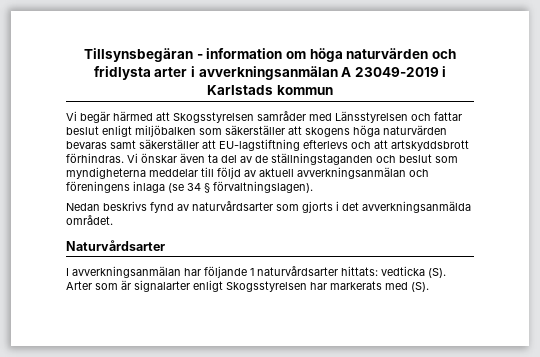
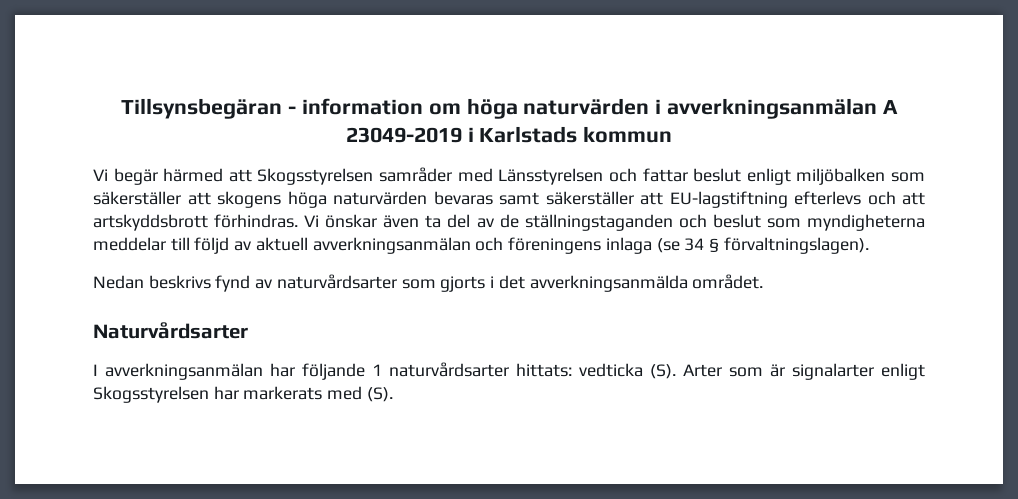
- Tillsynsbegäran - information om höga naturvärden och fridlysta arter i avverkningsanmälan A 23049-2019 i Karlstads kommun
+ Tillsynsbegäran - information om höga naturvärden i avverkningsanmälan A 23049-2019 i Karlstads kommun

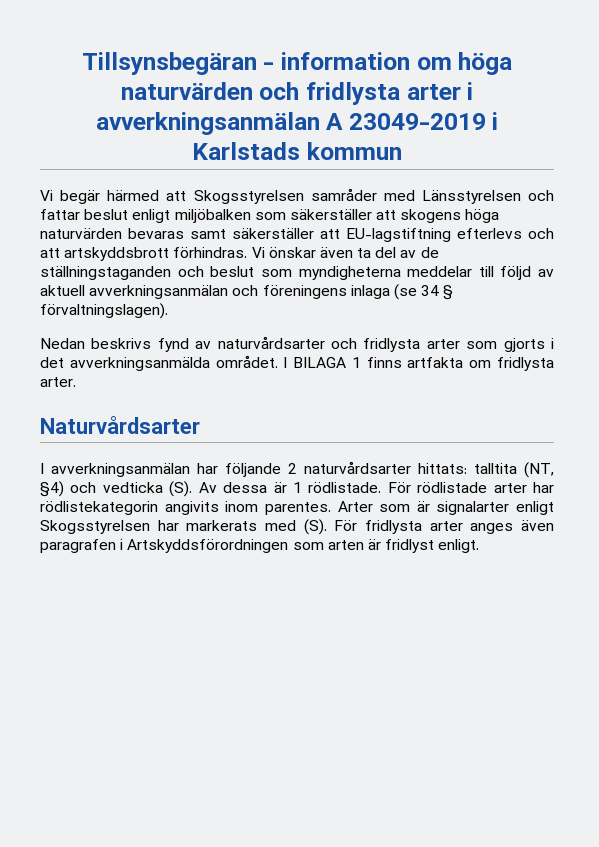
- Tillsynsbegäran - information om höga naturvärden i avverkningsanmälan A 23049-2019 i Karlstads kommun
+ Tillsynsbegäran - information om höga naturvärden och fridlysta arter i avverkningsanmälan A 23049-2019 i Karlstads kommun
- Nedan beskrivs fynd av naturvårdsarter som gjorts i det avverkningsanmälda området.
+ Nedan beskrivs fynd av naturvårdsarter och fridlysta arter som gjorts i det avverkningsanmälda området. I BILAGA 1 finns artfakta om fridlysta arter.
- I avverkningsanmälan har följande 1 naturvårdsarter hittats: vedticka (S). Arter som är signalarter enligt Skogsstyrelsen har markerats med (S).
+ I avverkningsanmälan har följande 2 naturvårdsarter hittats: talltita (NT, §4) och vedticka (S). Av dessa är 1 rödlistade. För rödlistade arter har rödlistekategorin angivits inom parentes. Arter som är signalarter enligt Skogsstyrelsen har markerats med (S). För fridlysta arter anges även paragrafen i Artskyddsförordningen som arten är fridlyst enligt.

